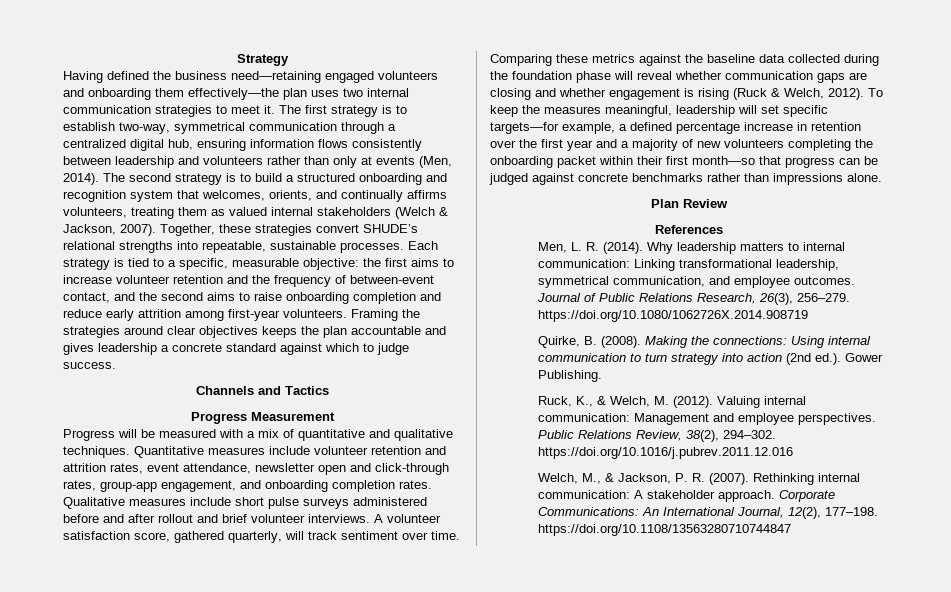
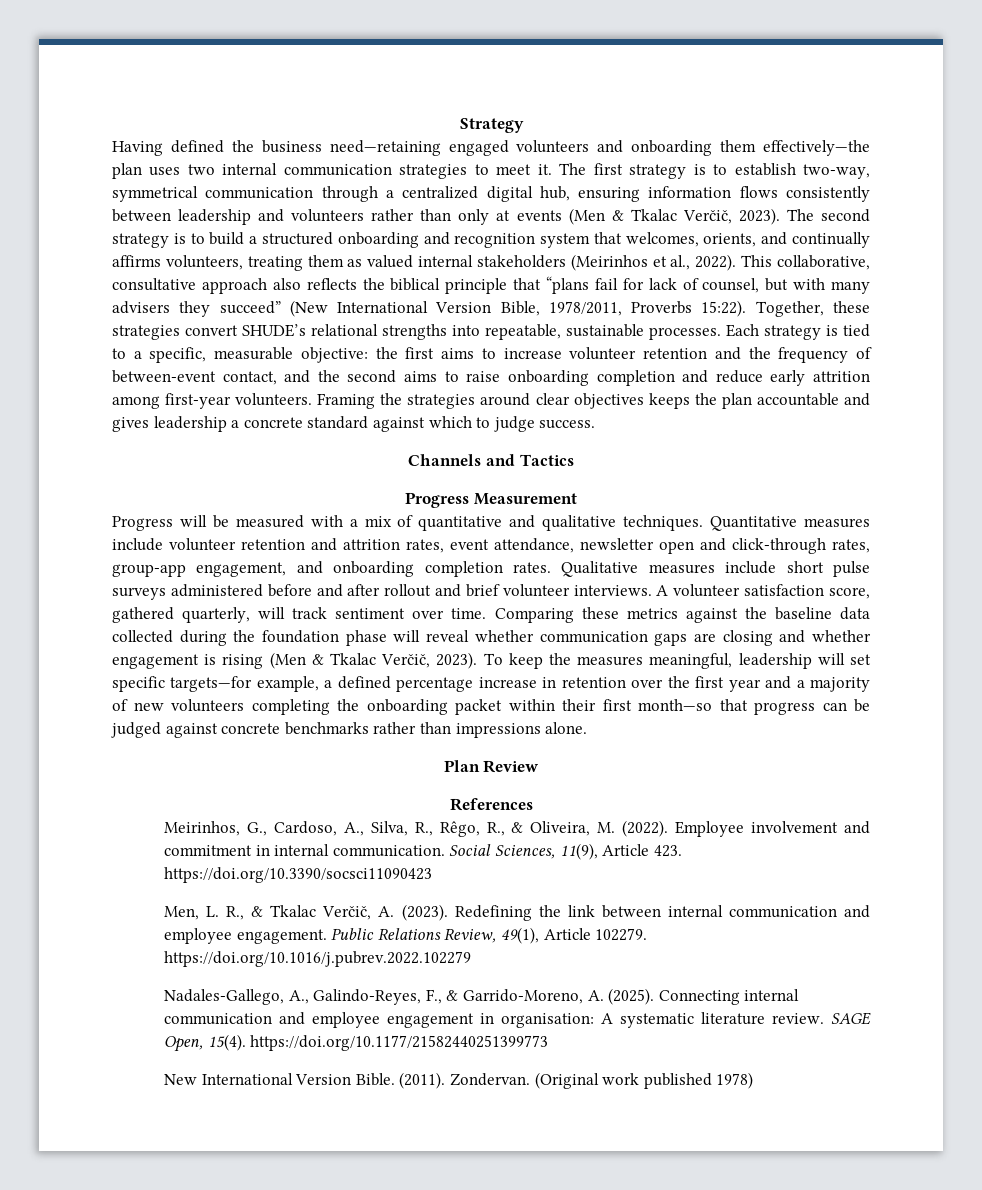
- The first strategy is to establish two-way, symmetrical communication through a centralized digital hub, ensuring information flows consistently between leadership and volunteers rather than only at events (Men, 2014).
+ The first strategy is to establish two-way, symmetrical communication through a centralized digital hub, ensuring information flows consistently between leadership and volunteers rather than only at events (Men & Tkalac Verčič, 2023).
- The second strategy is to build a structured onboarding and recognition system that welcomes, orients, and continually affirms volunteers, treating them as valued internal stakeholders (Welch & Jackson, 2007).
+ The second strategy is to build a structured onboarding and recognition system that welcomes, orients, and continually affirms volunteers, treating them as valued internal stakeholders (Meirinhos et al., 2022). This collaborative, consultative approach also reflects the biblical principle that “plans fail for lack of counsel, but with many advisers they succeed” (New International Version Bible, 1978/2011, Proverbs 15:22).
- Comparing these metrics against the baseline data collected during the foundation phase will reveal whether communication gaps are closing and whether engagement is rising (Ruck & Welch, 2012).
+ Comparing these metrics against the baseline data collected during the foundation phase will reveal whether communication gaps are closing and whether engagement is rising (Men & Tkalac Verčič, 2023).
- Men, L. R. (2014). Why leadership matters to internal communication: Linking transformational leadership, symmetrical communication, and employee outcomes. Journal of Public Relations Research, 26(3), 256–279. https://doi.org/10.1080/1062726X.2014.908719
- Quirke, B. (2008). Making the connections: Using internal communication to turn strategy into action (2nd ed.). Gower Publishing.
- Ruck, K., & Welch, M. (2012). Valuing internal communication: Management and employee perspectives. Public Relations Review, 38(2), 294–302. https://doi.org/10.1016/j.pubrev.2011.12.016
- Welch, M., & Jackson, P. R. (2007). Rethinking internal communication: A stakeholder approach. Corporate Communications: An International Journal, 12(2), 177–198. https://doi.org/10.1108/13563280710744847
+ Meirinhos, G., Cardoso, A., Silva, R., Rêgo, R., & Oliveira, M. (2022). Employee involvement and commitment in internal communication. Social Sciences, 11(9), Article 423. https://doi.org/10.3390/socsci11090423
+ Men, L. R., & Tkalac Verčič, A. (2023). Redefining the link between internal communication and employee engagement. Public Relations Review, 49(1), Article 102279. https://doi.org/10.1016/j.pubrev.2022.102279
+ Nadales-Gallego, A., Galindo-Reyes, F., & Garrido-Moreno, A. (2025). Connecting internal communication and employee engagement in organisation: A systematic literature review. SAGE Open, 15(4). https://doi.org/10.1177/21582440251399773
+ New International Version Bible. (2011). Zondervan. (Original work published 1978)

